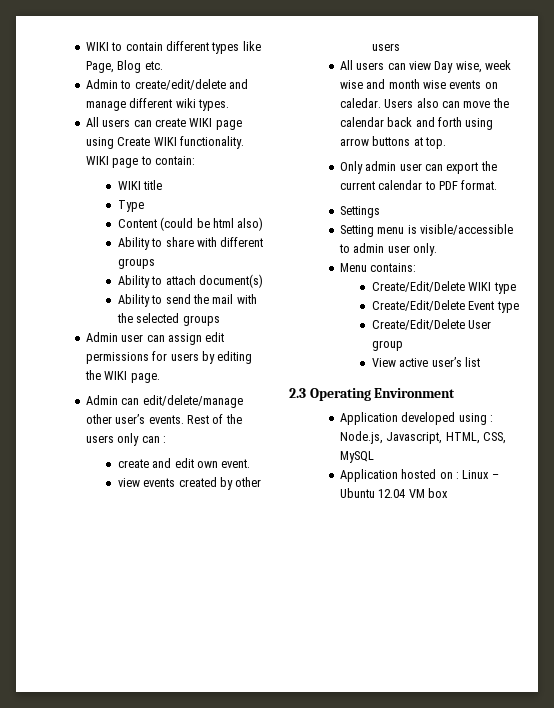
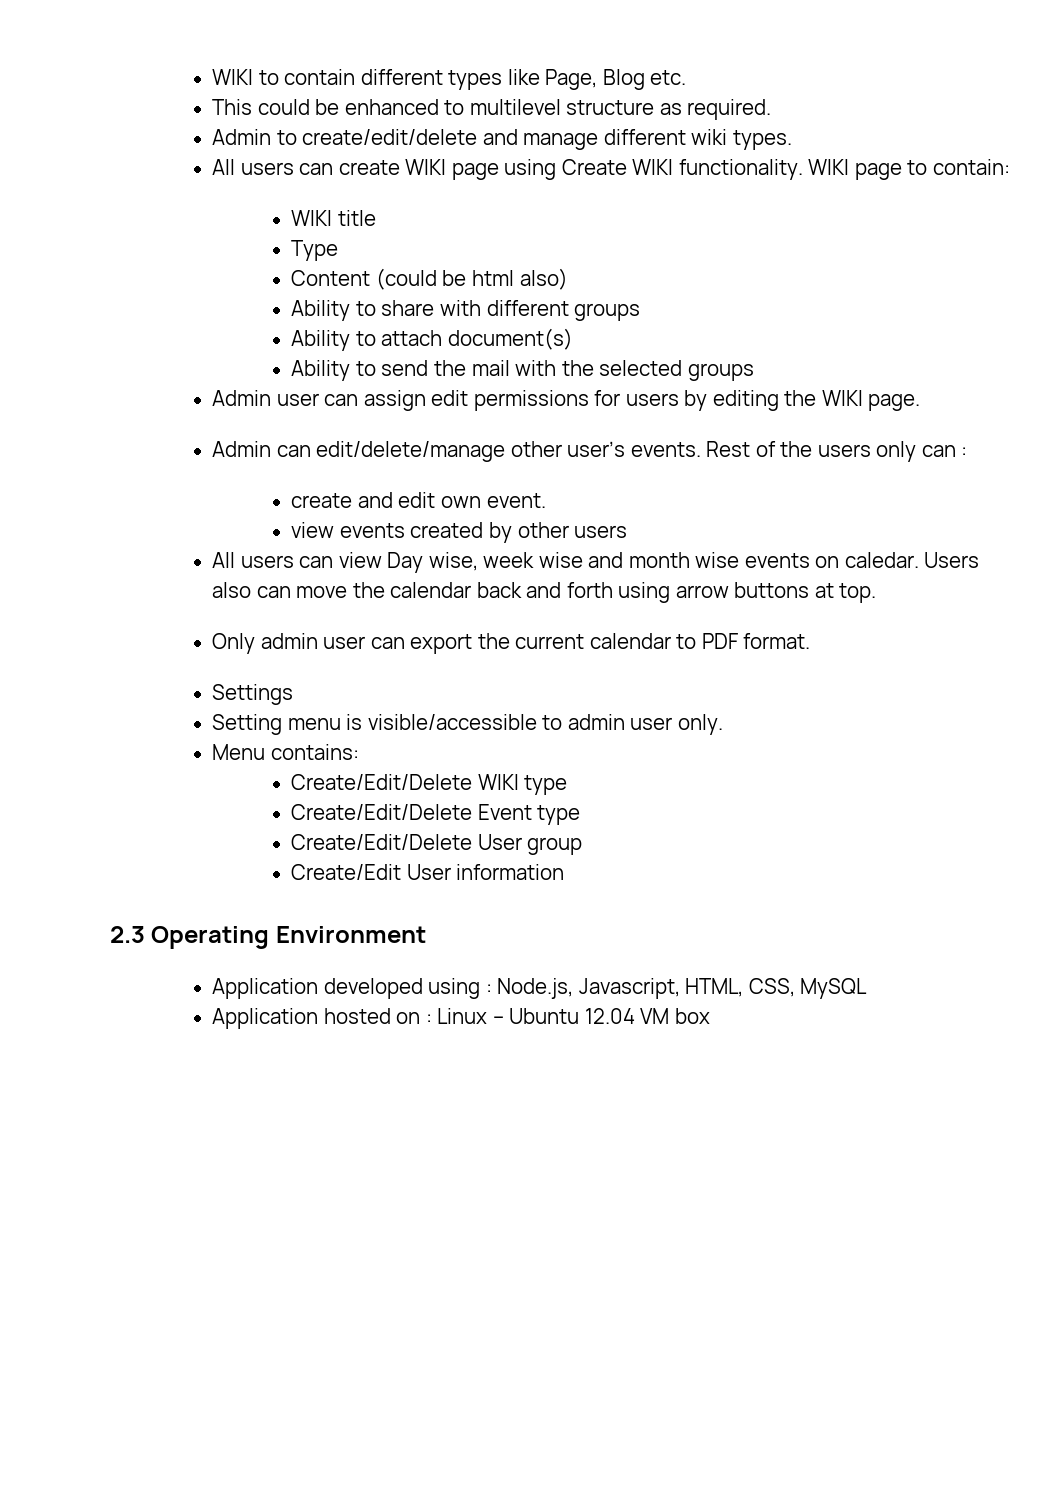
+ This could be enhanced to multilevel structure as required.
- View active user’s list
+ Create/Edit User information

